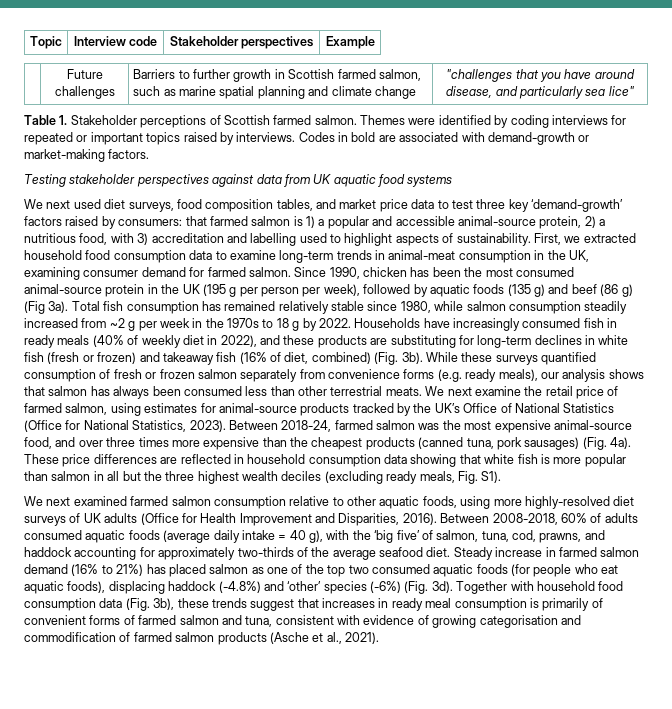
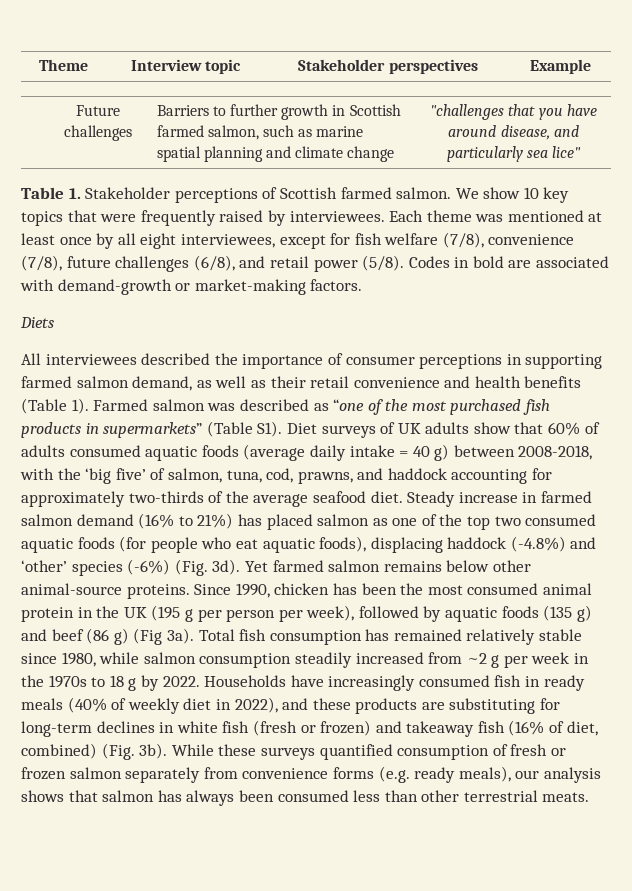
- Topic | Interview code | Stakeholder perspectives | Example
+ Theme | Interview topic | Stakeholder perspectives | Example
- Themes were identified by coding interviews for repeated or important topics raised by interviews.
+ We show 10 key topics that were frequently raised by interviewees. Each theme was mentioned at least once by all eight interviewees, except for fish welfare (7/8), convenience (7/8), future challenges (6/8), and retail power (5/8).
- Testing stakeholder perspectives against data from UK aquatic food systems
- We next used diet surveys, food composition tables, and market price data to test three key ‘demand-growth’ factors raised by consumers: that farmed salmon is 1) a popular and accessible animal-source protein, 2) a nutritious food, with 3) accreditation and labelling used to highlight aspects of sustainability. First, we extracted household food consumption data to examine long-term trends in animal-meat consumption in the UK, examining consumer demand for farmed salmon.
+ Diets
+ All interviewees described the importance of consumer perceptions in supporting farmed salmon demand, as well as their retail convenience and health benefits (Table 1). Farmed salmon was described as “one of the most purchased fish products in supermarkets” (Table S1). Diet surveys of UK adults show that 60% of adults consumed aquatic foods (average daily intake = 40 g) between 2008-2018, with the ‘big five’ of salmon, tuna, cod, prawns, and haddock accounting for approximately two-thirds of the average seafood diet. Steady increase in farmed salmon demand (16% to 21%) has placed salmon as one of the top two consumed aquatic foods (for people who eat aquatic foods), displacing haddock (-4.8%) and ‘other’ species (-6%) (Fig. 3d). Yet farmed salmon remains below other animal-source proteins.
- Since 1990, chicken has been the most consumed animal-source protein in the UK (195 g per person per week), followed by aquatic foods (135 g) and beef (86 g) (Fig 3a).
+ Since 1990, chicken has been the most consumed animal protein in the UK (195 g per person per week), followed by aquatic foods (135 g) and beef (86 g) (Fig 3a).
- We next examine the retail price of farmed salmon, using estimates for animal-source products tracked by the UK’s Office of National Statistics (Office for National Statistics, 2023). Between 2018-24, farmed salmon was the most expensive animal-source food, and over three times more expensive than the cheapest products (canned tuna, pork sausages) (Fig. 4a). These price differences are reflected in household consumption data showing that white fish is more popular than salmon in all but the three highest wealth deciles (excluding ready meals, Fig. S1).
- We next examined farmed salmon consumption relative to other aquatic foods, using more highly-resolved diet surveys of UK adults (Office for Health Improvement and Disparities, 2016). Between 2008-2018, 60% of adults consumed aquatic foods (average daily intake = 40 g), with the ‘big five’ of salmon, tuna, cod, prawns, and haddock accounting for approximately two-thirds of the average seafood diet. Steady increase in farmed salmon demand (16% to 21%) has placed salmon as one of the top two consumed aquatic foods (for people who eat aquatic foods), displacing haddock (-4.8%) and ‘other’ species (-6%) (Fig. 3d). Together with household food consumption data (Fig. 3b), these trends suggest that increases in ready meal consumption is primarily of convenient forms of farmed salmon and tuna, consistent with evidence of growing categorisation and commodification of farmed salmon products (Asche et al., 2021).

